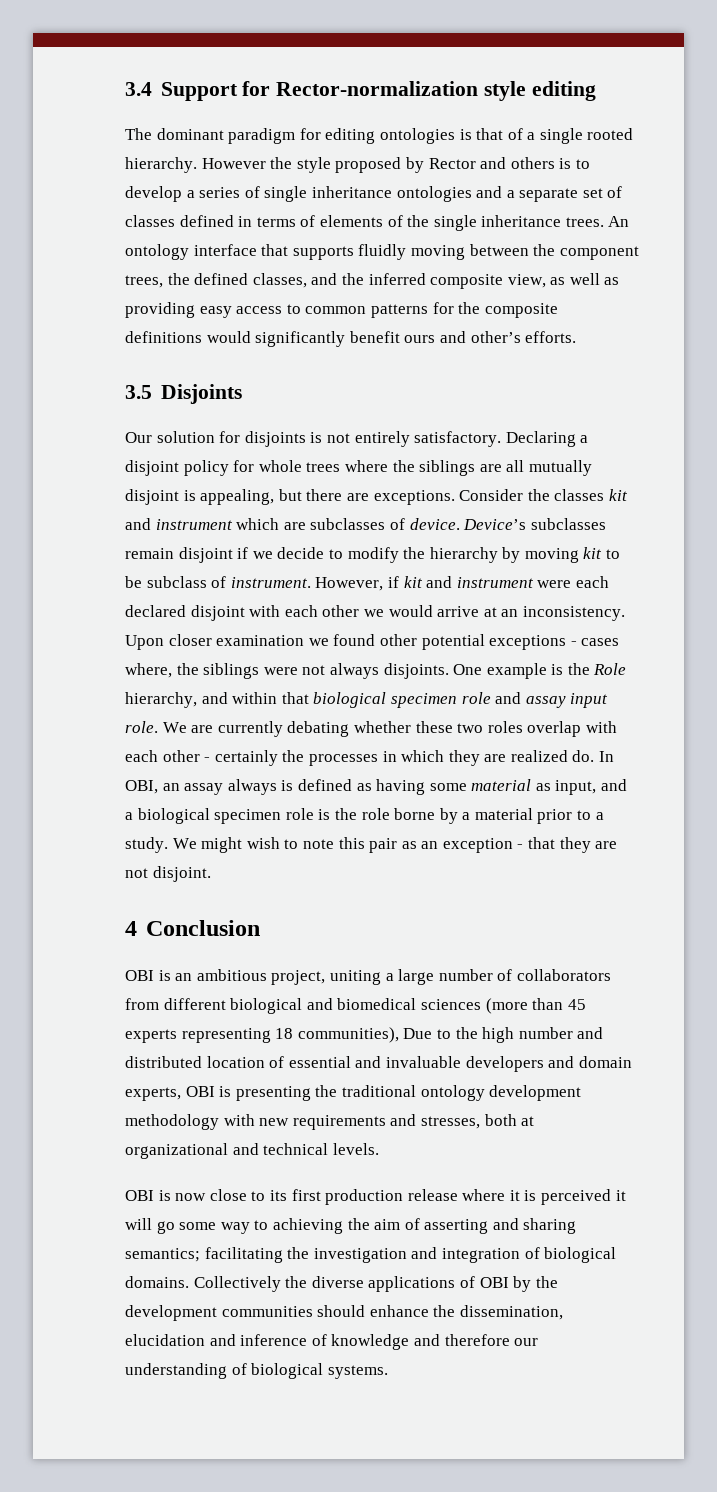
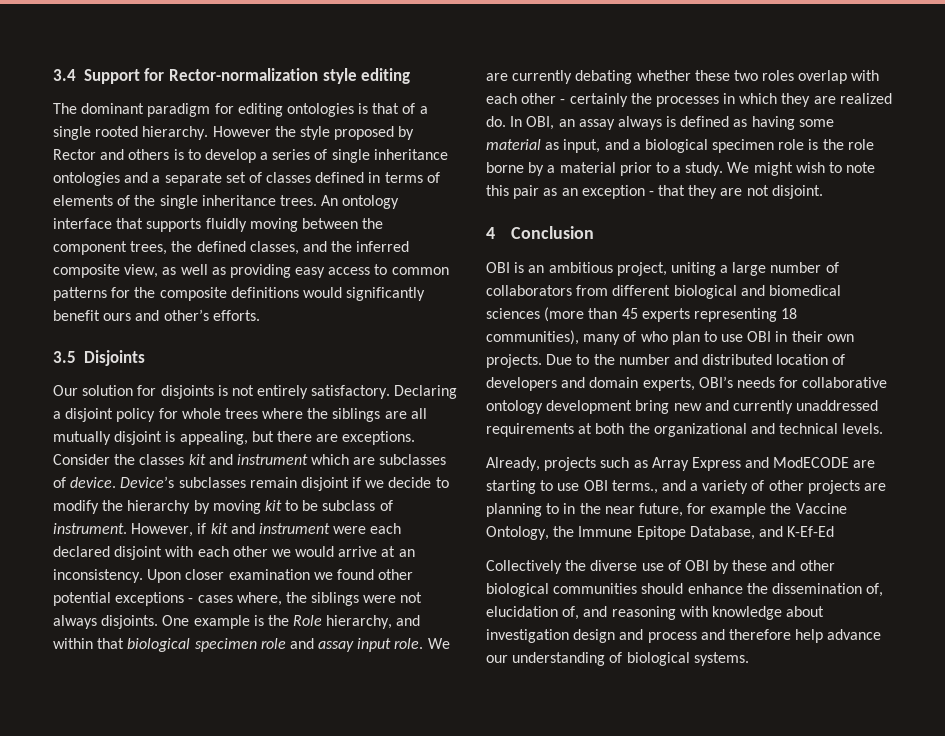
- OBI is an ambitious project, uniting a large number of collaborators from different biological and biomedical sciences (more than 45 experts representing 18 communities), Due to the high number and distributed location of essential and invaluable developers and domain experts, OBI is presenting the traditional ontology development methodology with new requirements and stresses, both at organizational and technical levels.
- OBI is now close to its first production release where it is perceived it will go some way to achieving the aim of asserting and sharing semantics; facilitating the investigation and integration of biological domains. Collectively the diverse applications of OBI by the development communities should enhance the dissemination, elucidation and inference of knowledge and therefore our understanding of biological systems.
+ OBI is an ambitious project, uniting a large number of collaborators from different biological and biomedical sciences (more than 45 experts representing 18 communities), many of who plan to use OBI in their own projects. Due to the number and distributed location of developers and domain experts, OBI’s needs for collaborative ontology development bring new and currently unaddressed requirements at both the organizational and technical levels.
+ Already, projects such as Array Express and ModECODE are starting to use OBI terms., and a variety of other projects are planning to in the near future, for example the Vaccine Ontology, the Immune Epitope Database, and K-Ef-Ed
+ Collectively the diverse use of OBI by these and other biological communities should enhance the dissemination of, elucidation of, and reasoning with knowledge about investigation design and process and therefore help advance our understanding of biological systems.

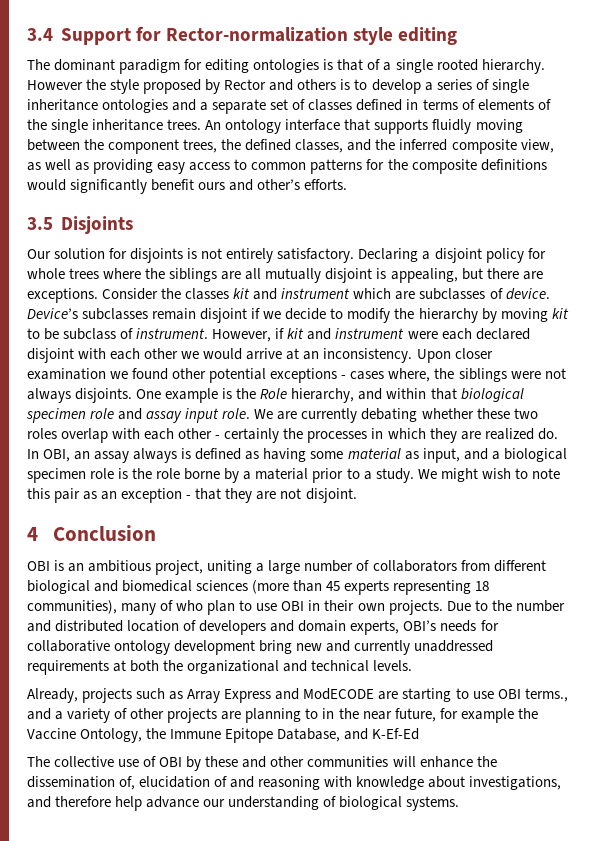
- Collectively the diverse use of OBI by these and other biological communities should enhance the dissemination of, elucidation of, and reasoning with knowledge about investigation design and process and therefore help advance our understanding of biological systems.
+ The collective use of OBI by these and other communities will enhance the dissemination of, elucidation of and reasoning with knowledge about investigations, and therefore help advance our understanding of biological systems.

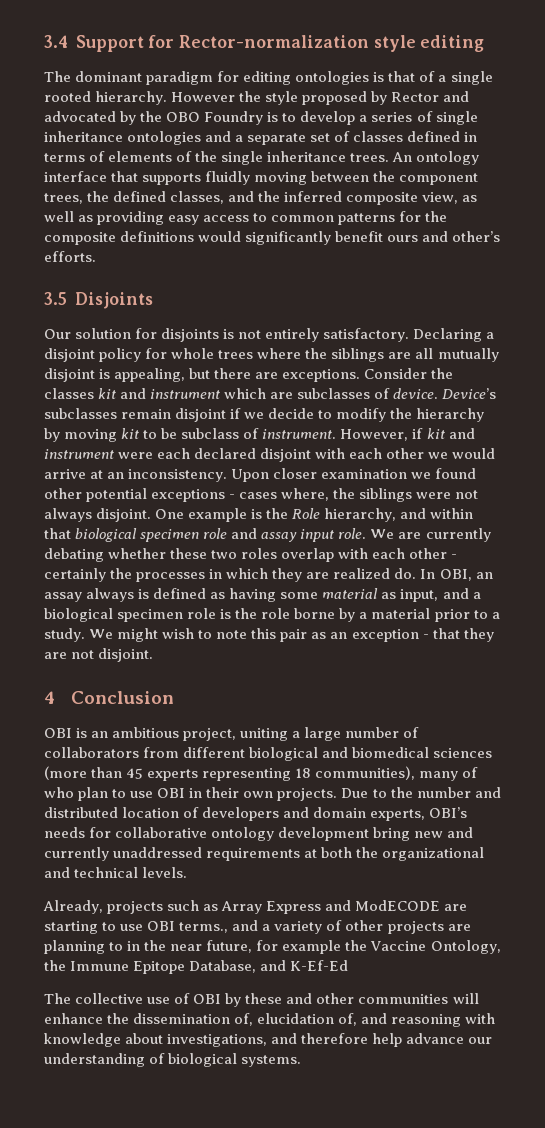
- However the style proposed by Rector and others is to develop a series of single inheritance ontologies and a separate set of classes defined in terms of elements of the single inheritance trees.
+ However the style proposed by Rector and advocated by the OBO Foundry is to develop a series of single inheritance ontologies and a separate set of classes defined in terms of elements of the single inheritance trees.
- Upon closer examination we found other potential exceptions - cases where, the siblings were not always disjoints.
+ Upon closer examination we found other potential exceptions - cases where, the siblings were not always disjoint.
- The collective use of OBI by these and other communities will enhance the dissemination of, elucidation of and reasoning with knowledge about investigations, and therefore help advance our understanding of biological systems.
+ The collective use of OBI by these and other communities will enhance the dissemination of, elucidation of, and reasoning with knowledge about investigations, and therefore help advance our understanding of biological systems.

